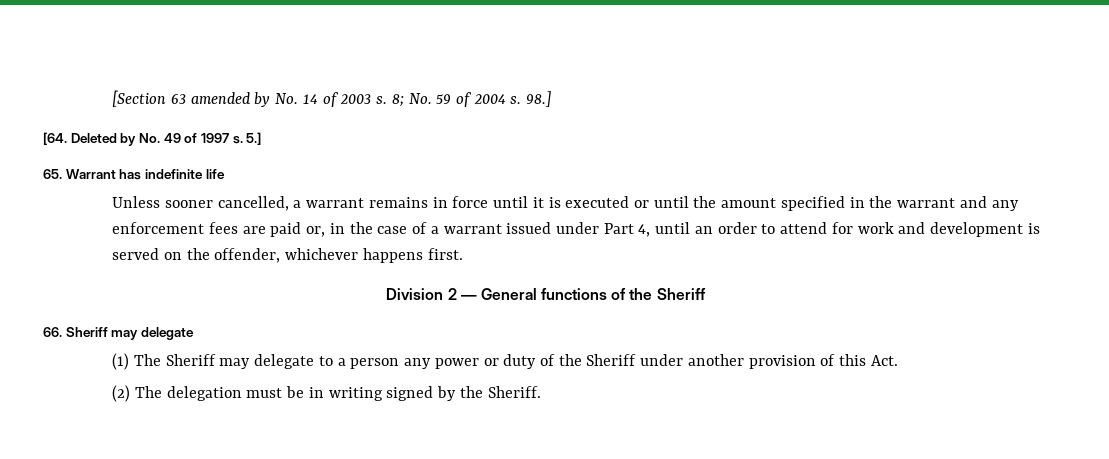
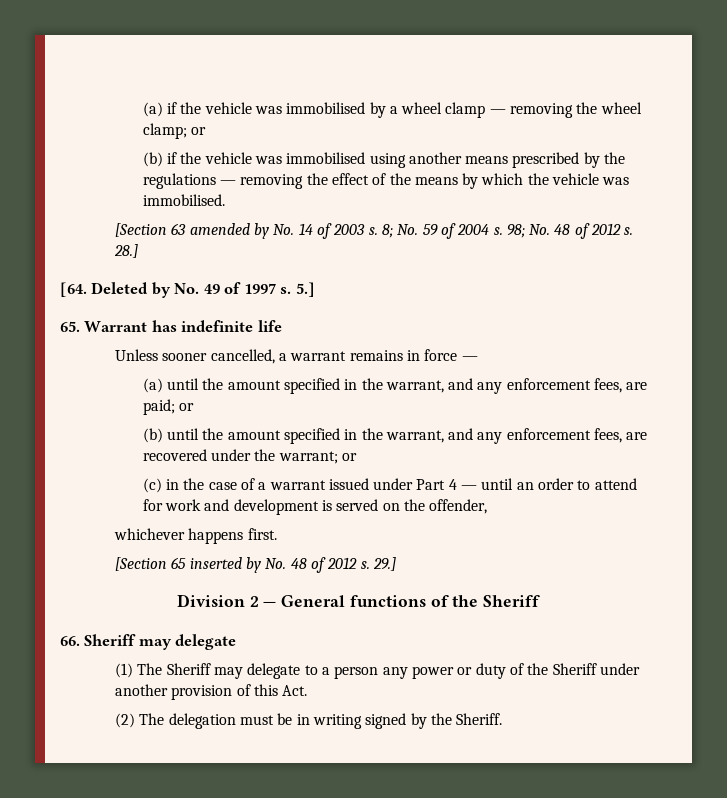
+ (a) if the vehicle was immobilised by a wheel clamp — removing the wheel clamp; or
+ (b) if the vehicle was immobilised using another means prescribed by the regulations — removing the effect of the means by which the vehicle was immobilised.
- 98.]
+ 98; No. 48 of 2012 s. 28.]
- Unless sooner cancelled, a warrant remains in force until it is executed or until the amount specified in the warrant and any enforcement fees are paid or, in the case of a warrant issued under Part 4, until an order to attend for work and development is served on the offender, whichever happens first.
+ Unless sooner cancelled, a warrant remains in force —
+ (a) until the amount specified in the warrant, and any enforcement fees, are paid; or
+ (b) until the amount specified in the warrant, and any enforcement fees, are recovered under the warrant; or
+ (c) in the case of a warrant issued under Part 4 — until an order to attend for work and development is served on the offender,
+ whichever happens first.
+ [Section 65 inserted by No. 48 of 2012 s. 29.]

